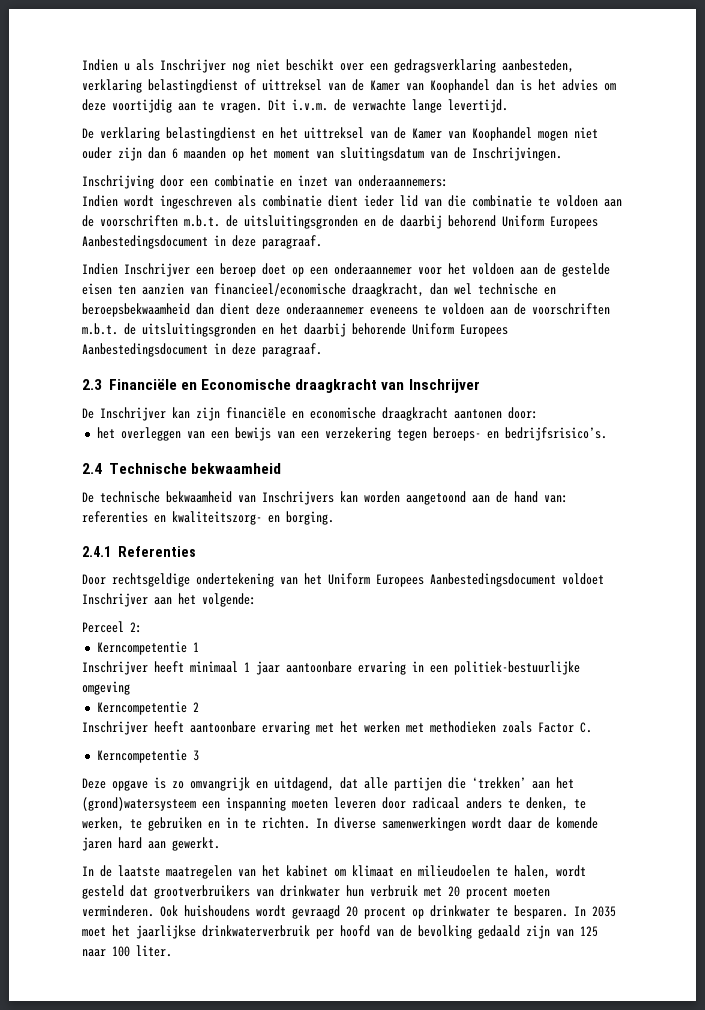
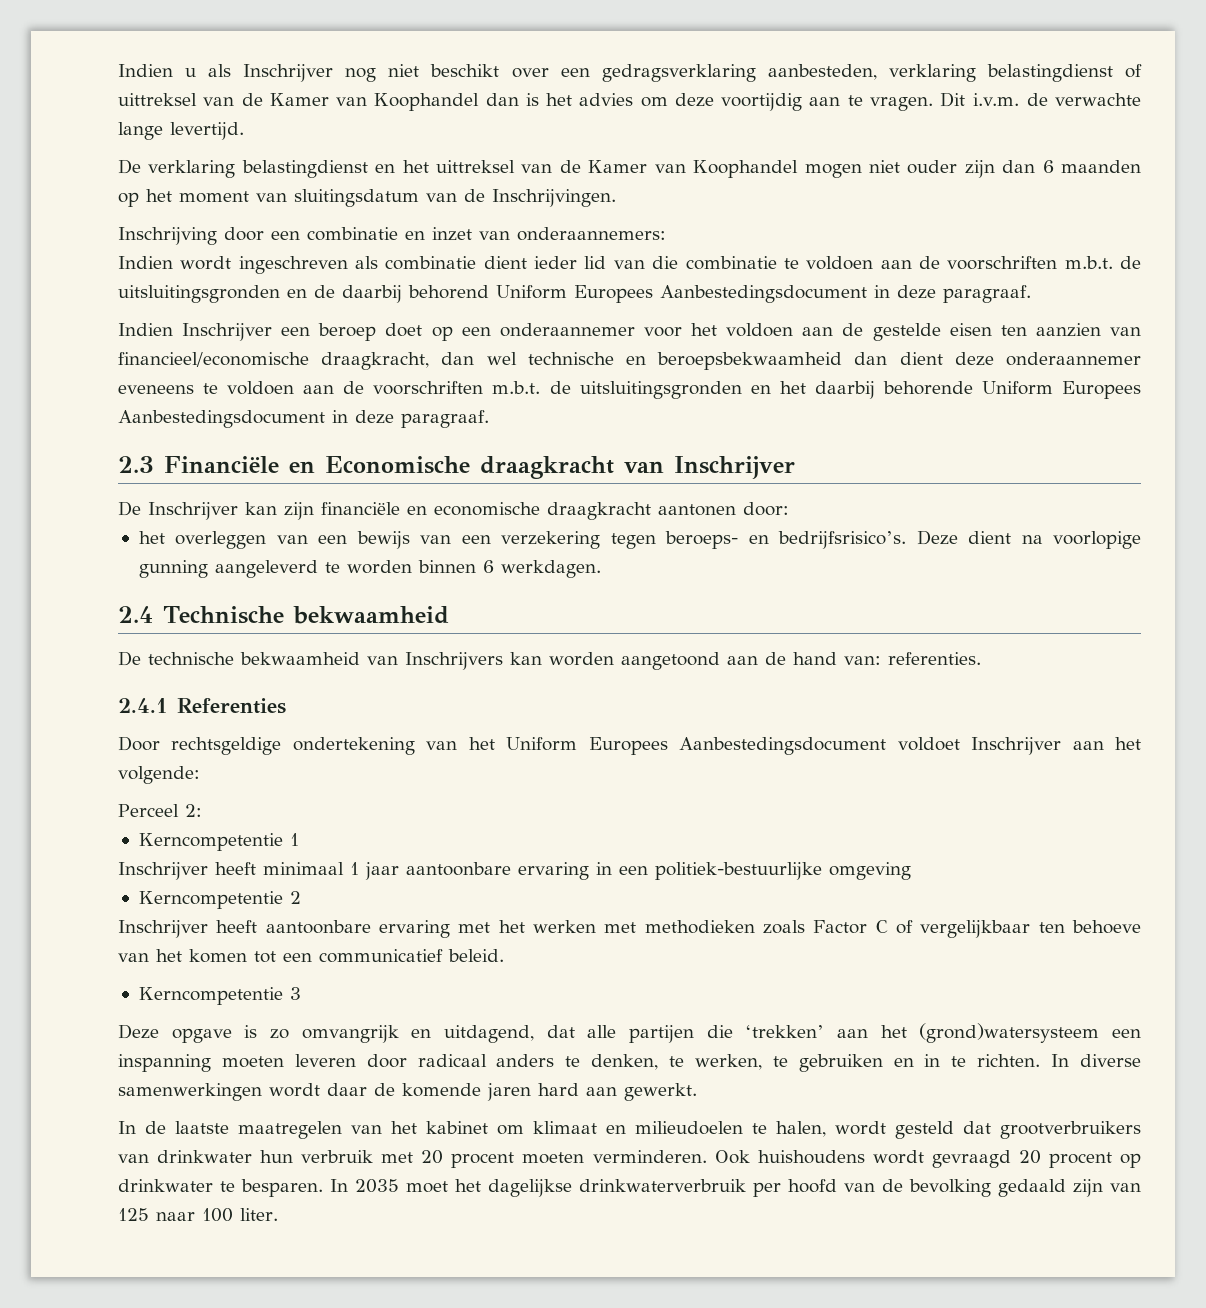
+ Deze dient na voorlopige gunning aangeleverd te worden binnen 6 werkdagen.
- De technische bekwaamheid van Inschrijvers kan worden aangetoond aan de hand van: referenties en kwaliteitszorg- en borging.
+ De technische bekwaamheid van Inschrijvers kan worden aangetoond aan de hand van: referenties.
- Inschrijver heeft aantoonbare ervaring met het werken met methodieken zoals Factor C.
+ Inschrijver heeft aantoonbare ervaring met het werken met methodieken zoals Factor C of vergelijkbaar ten behoeve van het komen tot een communicatief beleid.
- In 2035 moet het jaarlijkse drinkwaterverbruik per hoofd van de bevolking gedaald zijn van 125 naar 100 liter.
+ In 2035 moet het dagelijkse drinkwaterverbruik per hoofd van de bevolking gedaald zijn van 125 naar 100 liter.

